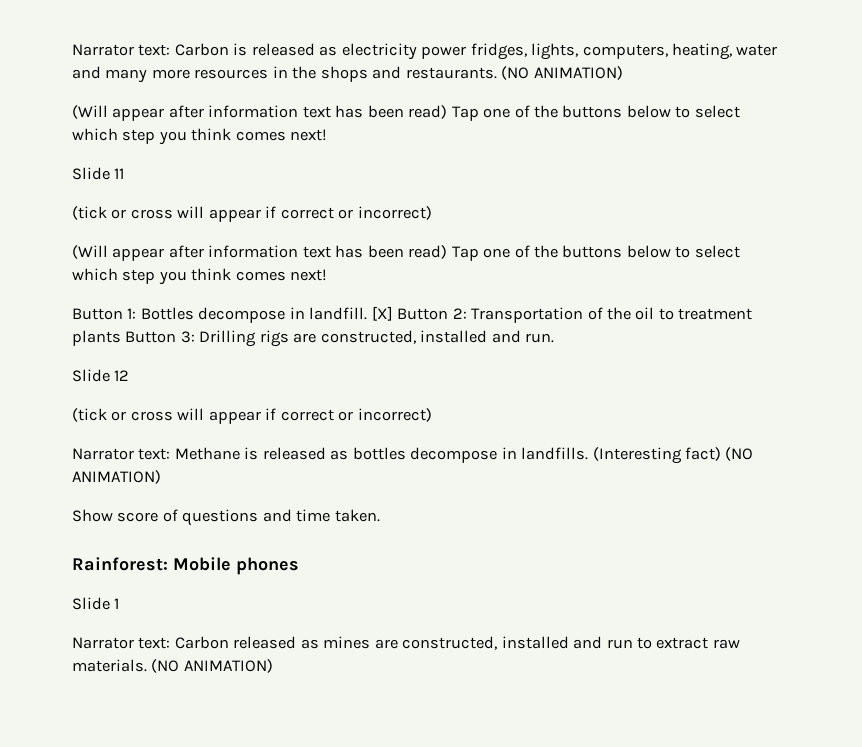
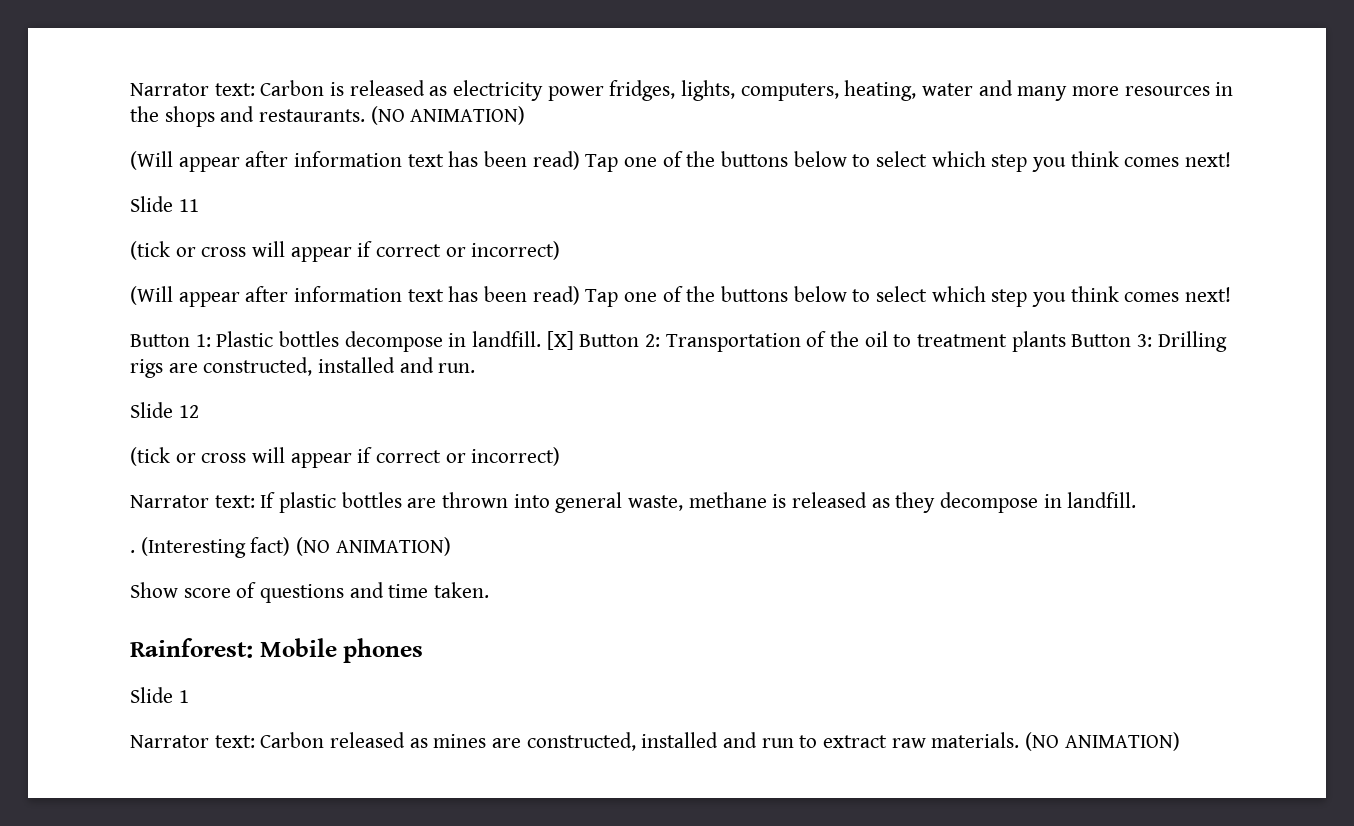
- Button 1: Bottles decompose in landfill.
+ Button 1: Plastic bottles decompose in landfill.
- Narrator text: Methane is released as bottles decompose in landfills.
+ Narrator text: If plastic bottles are thrown into general waste, methane is released as they decompose in landfill.
+ .

